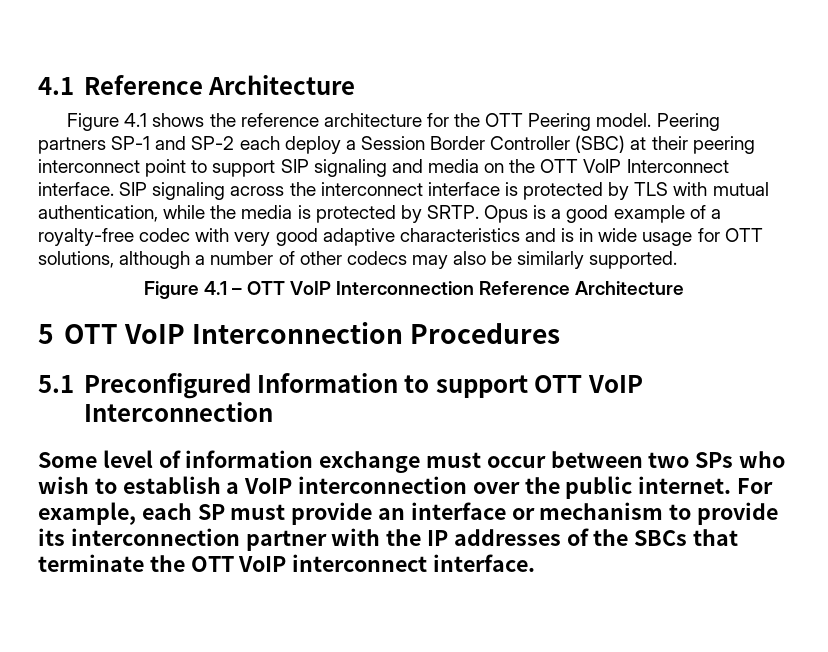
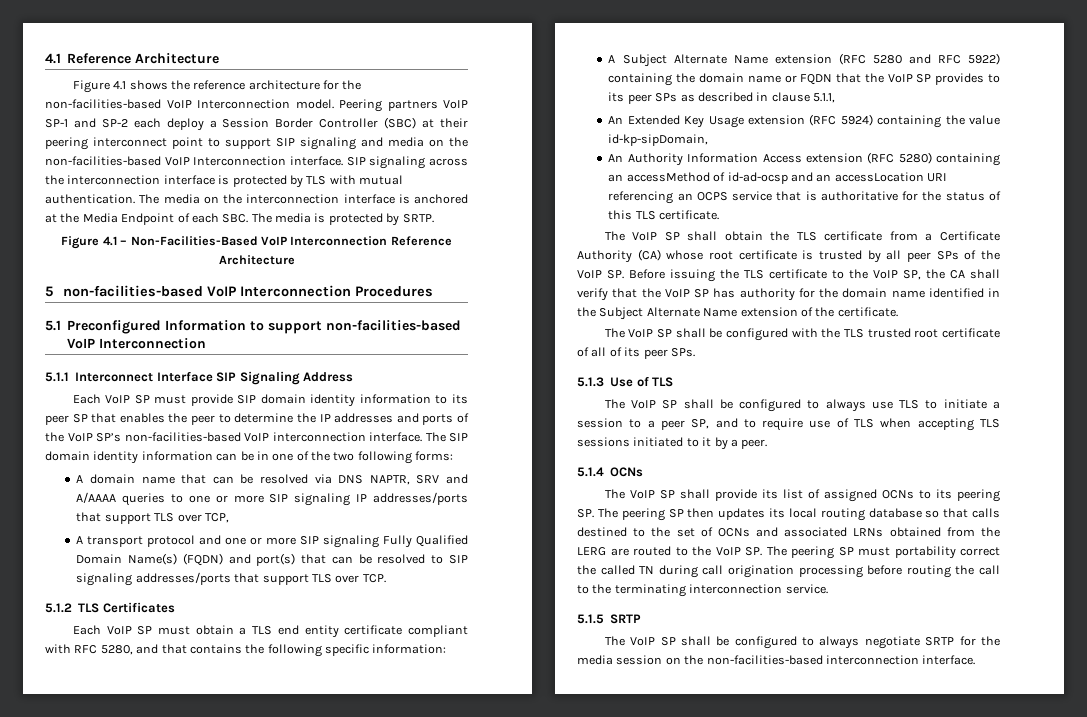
- Figure 4.1 shows the reference architecture for the OTT Peering model.
+ Figure 4.1 shows the reference architecture for the non-facilities-based VoIP Interconnection model.
- Peering partners SP-1 and SP-2 each deploy a Session Border Controller (SBC) at their peering interconnect point to support SIP signaling and media on the OTT VoIP Interconnect interface.
+ Peering partners VoIP SP-1 and SP-2 each deploy a Session Border Controller (SBC) at their peering interconnect point to support SIP signaling and media on the non-facilities-based VoIP Interconnection interface.
- SIP signaling across the interconnect interface is protected by TLS with mutual authentication, while the media is protected by SRTP. Opus is a good example of a royalty-free codec with very good adaptive characteristics and is in wide usage for OTT solutions, although a number of other codecs may also be similarly supported.
+ SIP signaling across the interconnection interface is protected by TLS with mutual authentication. The media on the interconnection interface is anchored at the Media Endpoint of each SBC. The media is protected by SRTP.
- Figure 4.1 – OTT VoIP Interconnection Reference Architecture
+ Figure 4.1 – Non-Facilities-Based VoIP Interconnection Reference Architecture
- 5 OTT VoIP Interconnection Procedures
+ 5 non-facilities-based VoIP Interconnection Procedures
- 5.1 Preconfigured Information to support OTT VoIP Interconnection
+ 5.1 Preconfigured Information to support non-facilities-based VoIP Interconnection
- Some level of information exchange must occur between two SPs who wish to establish a VoIP interconnection over the public internet. For example, each SP must provide an interface or mechanism to provide its interconnection partner with the IP addresses of the SBCs that terminate the OTT VoIP interconnect interface.
+ 5.1.1 Interconnect Interface SIP Signaling Address
+ Each VoIP SP must provide SIP domain identity information to its peer SP that enables the peer to determine the IP addresses and ports of the VoIP SP’s non-facilities-based VoIP interconnection interface. The SIP domain identity information can be in one of the two following forms:
+ A domain name that can be resolved via DNS NAPTR, SRV and A/AAAA queries to one or more SIP signaling IP addresses/ports that support TLS over TCP,
+ A transport protocol and one or more SIP signaling Fully Qualified Domain Name(s) (FQDN) and port(s) that can be resolved to SIP signaling addresses/ports that support TLS over TCP.
+ 5.1.2 TLS Certificates
+ Each VoIP SP must obtain a TLS end entity certificate compliant with RFC 5280, and that contains the following specific information:
+ A Subject Alternate Name extension (RFC 5280 and RFC 5922) containing the domain name or FQDN that the VoIP SP provides to its peer SPs as described in clause 5.1.1,
+ An Extended Key Usage extension (RFC 5924) containing the value id-kp-sipDomain,
+ An Authority Information Access extension (RFC 5280) containing an accessMethod of id-ad-ocsp and an accessLocation URI referencing an OCPS service that is authoritative for the status of this TLS certificate.
+ The VoIP SP shall obtain the TLS certificate from a Certificate Authority (CA) whose root certificate is trusted by all peer SPs of the VoIP SP. Before issuing the TLS certificate to the VoIP SP, the CA shall verify that the VoIP SP has authority for the domain name identified in the Subject Alternate Name extension of the certificate.
+ The VoIP SP shall be configured with the TLS trusted root certificate of all of its peer SPs.
+ 5.1.3 Use of TLS
+ The VoIP SP shall be configured to always use TLS to initiate a session to a peer SP, and to require use of TLS when accepting TLS sessions initiated to it by a peer.
+ 5.1.4 OCNs
+ The VoIP SP shall provide its list of assigned OCNs to its peering SP. The peering SP then updates its local routing database so that calls destined to the set of OCNs and associated LRNs obtained from the LERG are routed to the VoIP SP. The peering SP must portability correct the called TN during call origination processing before routing the call to the terminating interconnection service.
+ 5.1.5 SRTP
+ The VoIP SP shall be configured to always negotiate SRTP for the media session on the non-facilities-based interconnection interface.

